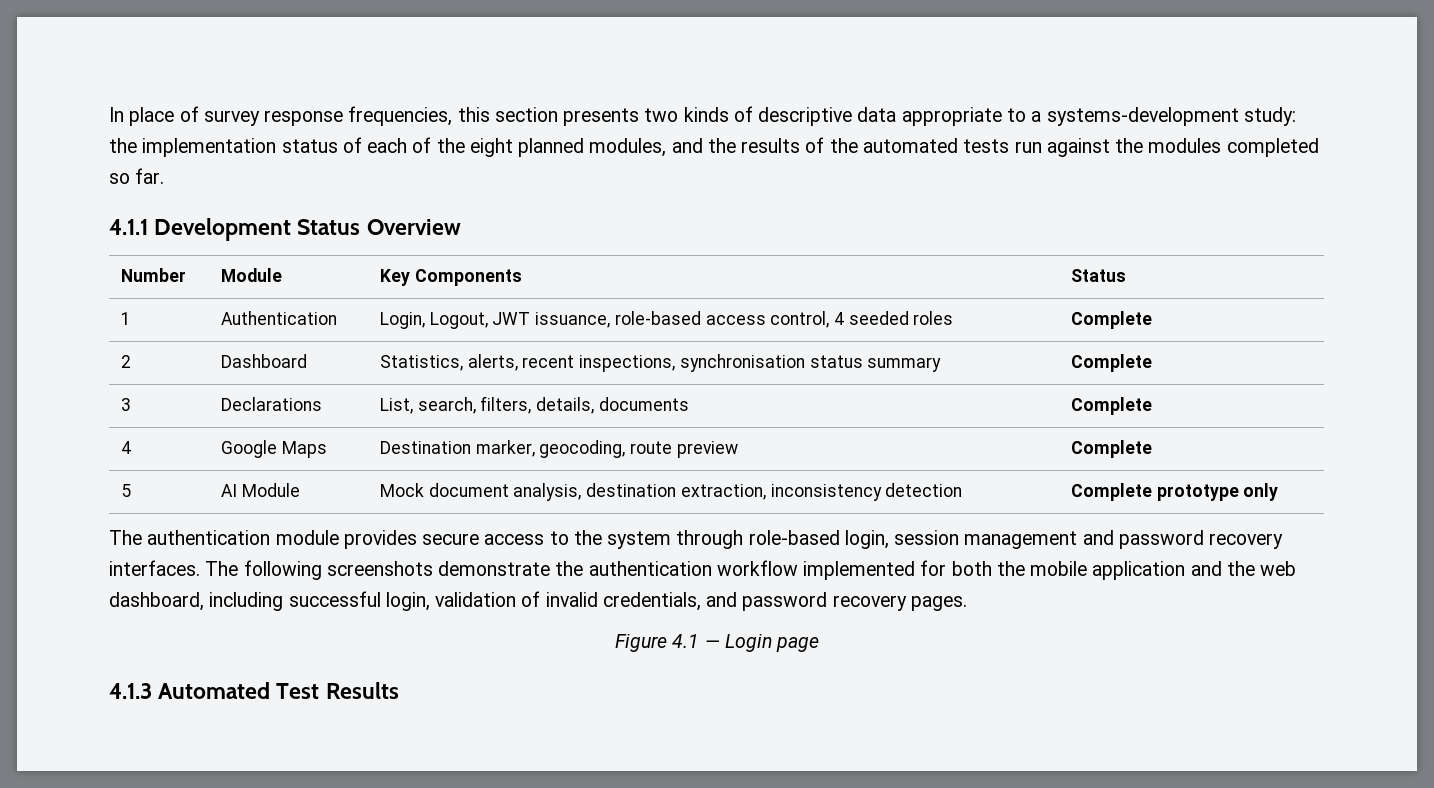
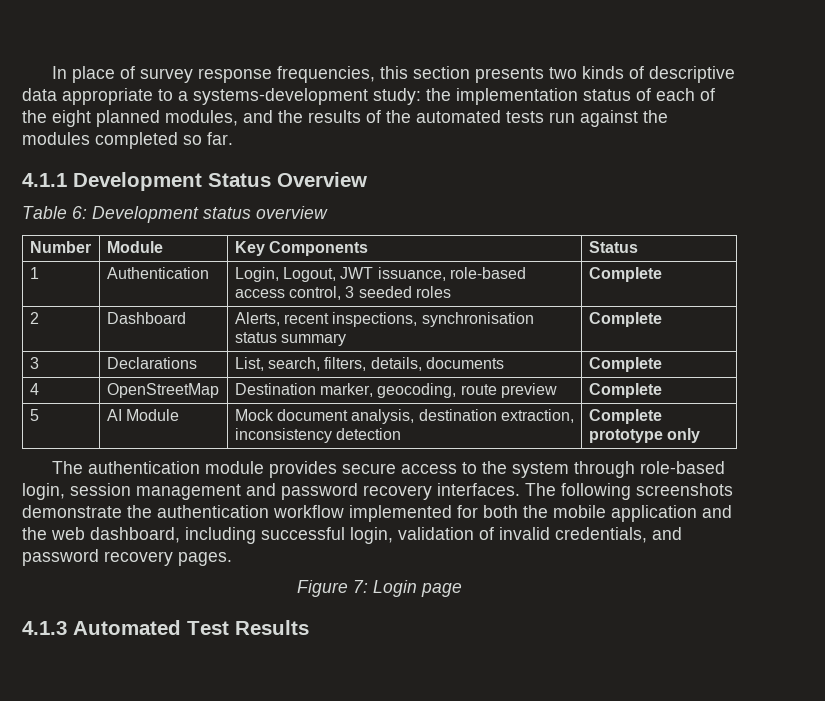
+ Table 6: Development status overview
- 1 | Authentication | Login, Logout, JWT issuance, role-based access control, 4 seeded roles | Complete
+ 1 | Authentication | Login, Logout, JWT issuance, role-based access control, 3 seeded roles | Complete
- 2 | Dashboard | Statistics, alerts, recent inspections, synchronisation status summary | Complete
+ 2 | Dashboard | Alerts, recent inspections, synchronisation status summary | Complete
- 4 | Google Maps | Destination marker, geocoding, route preview | Complete
+ 4 | OpenStreetMap | Destination marker, geocoding, route preview | Complete
- Figure 4.1 — Login page
+ Figure 7: Login page

